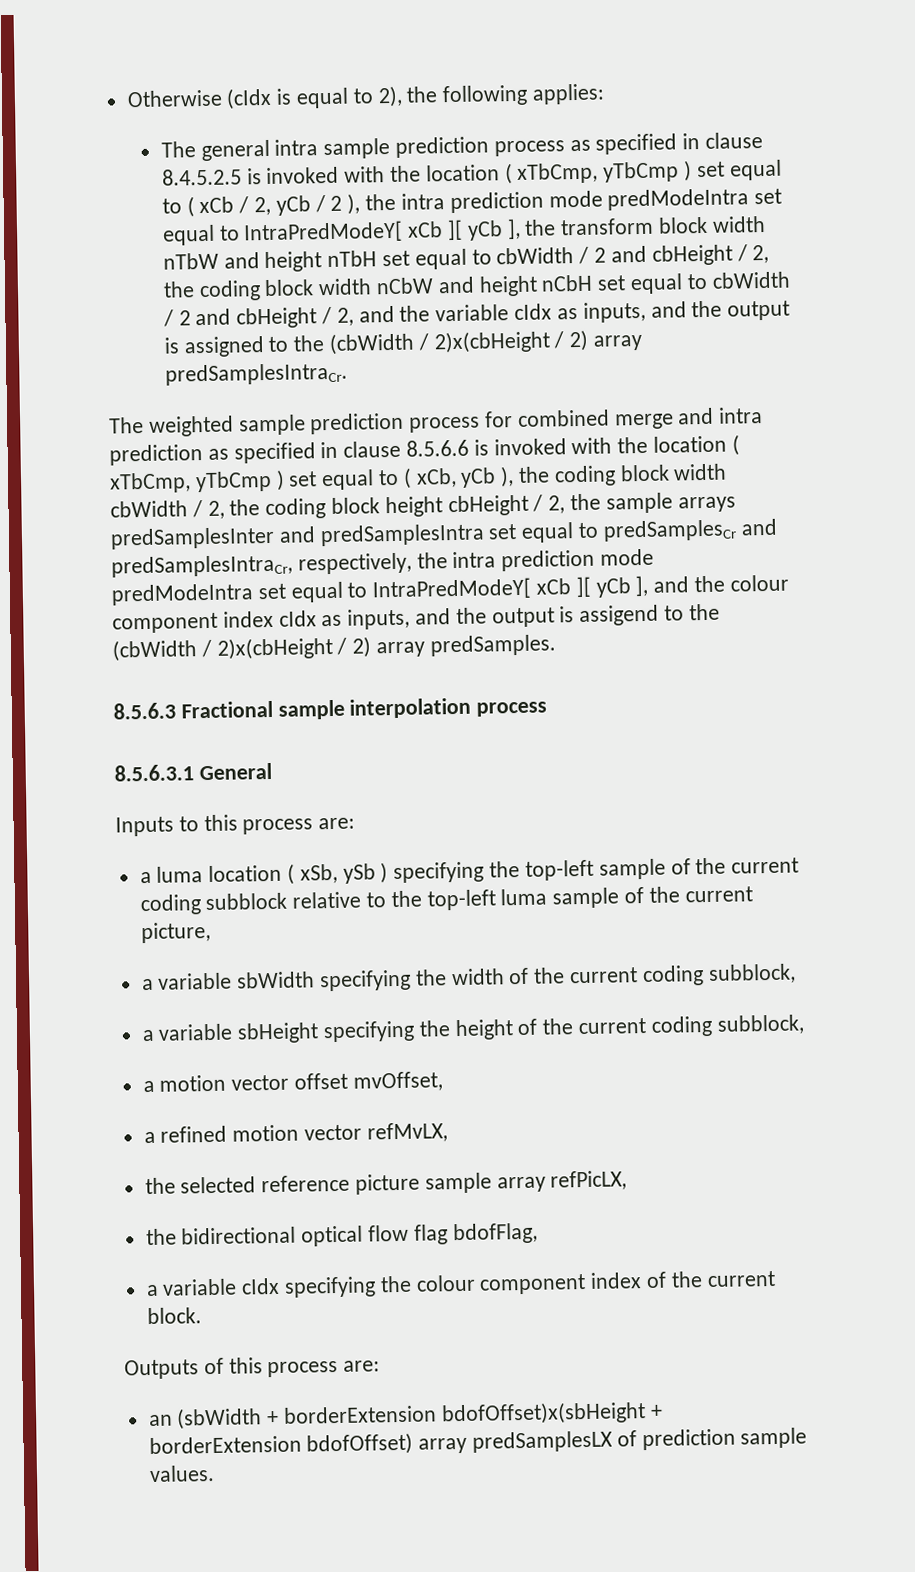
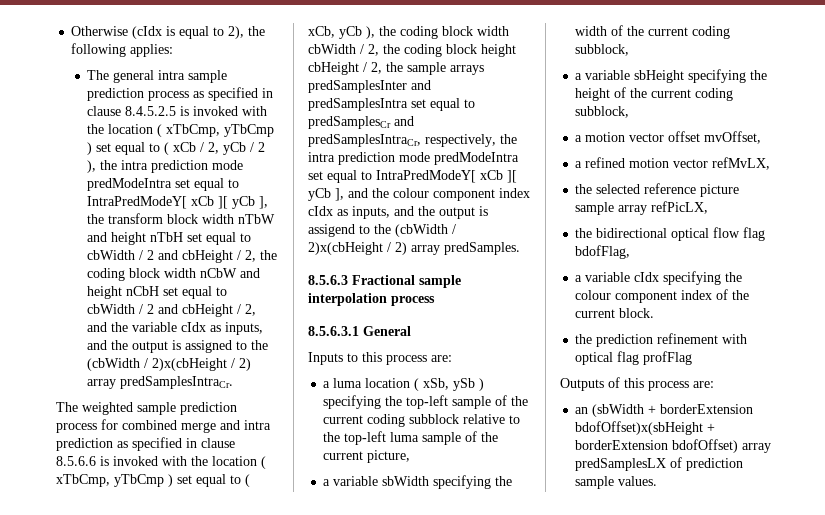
+ the prediction refinement with optical flag profFlag

